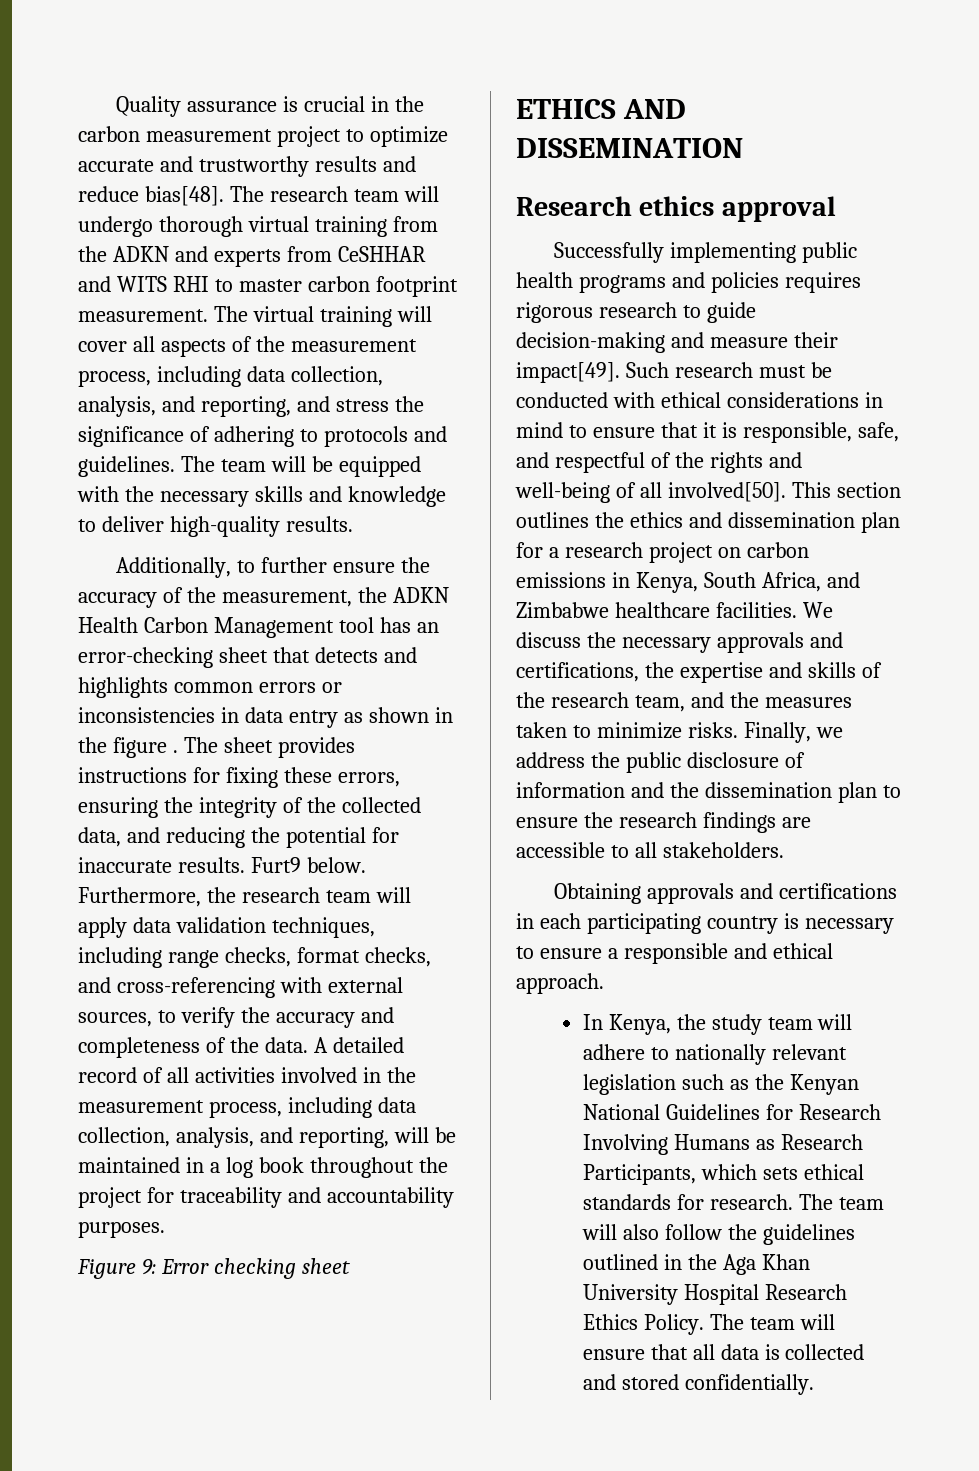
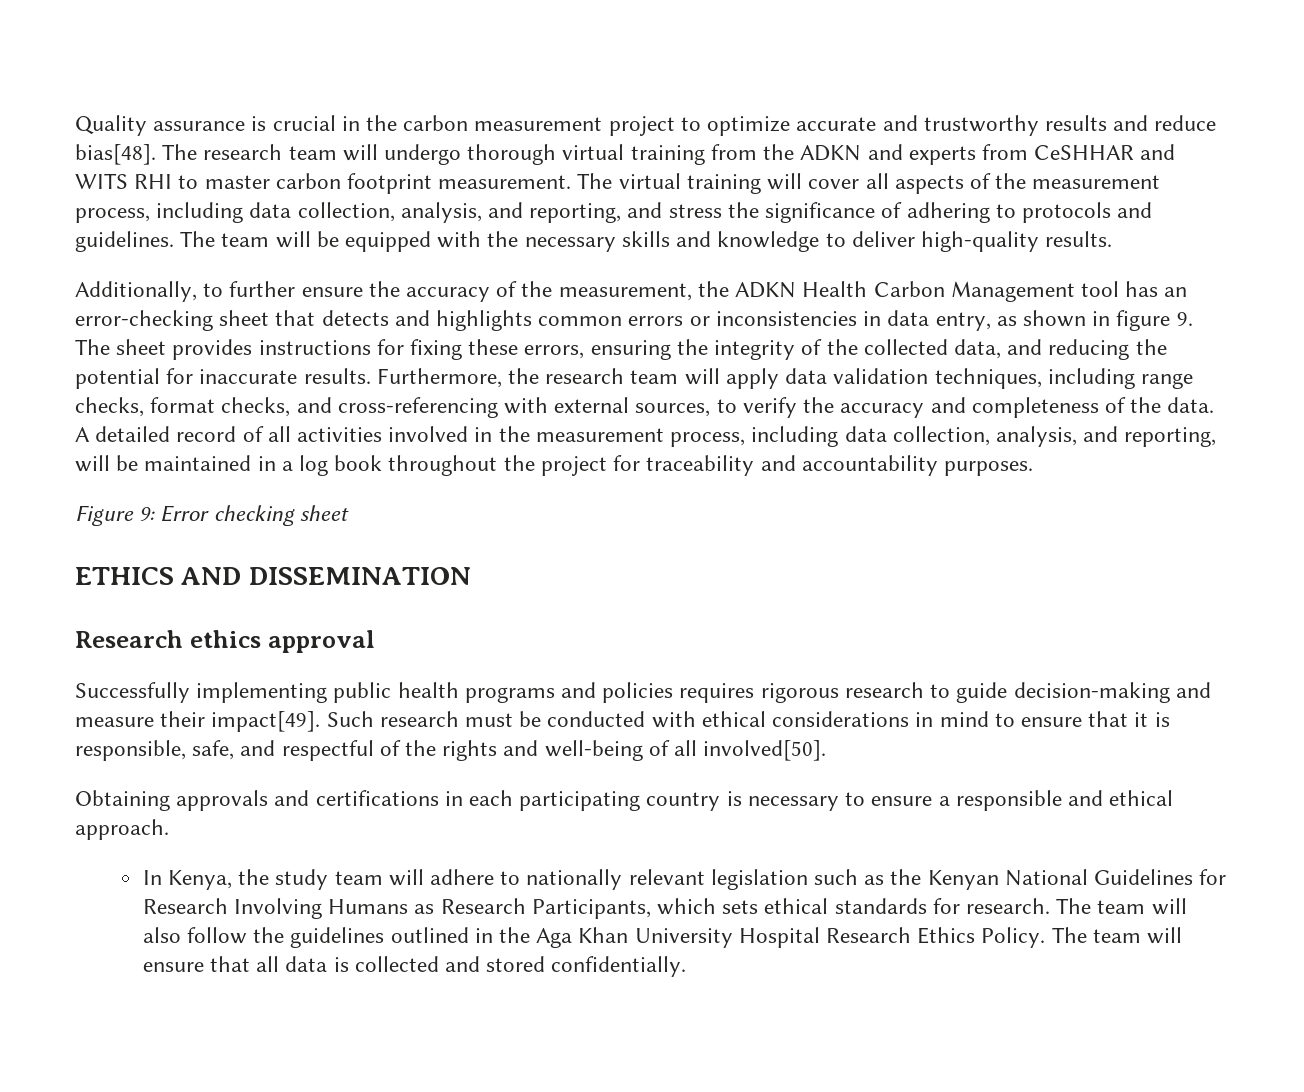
- Additionally, to further ensure the accuracy of the measurement, the ADKN Health Carbon Management tool has an error-checking sheet that detects and highlights common errors or inconsistencies in data entry as shown in the figure . The sheet provides instructions for fixing these errors, ensuring the integrity of the collected data, and reducing the potential for inaccurate results.
+ Additionally, to further ensure the accuracy of the measurement, the ADKN Health Carbon Management tool has an error-checking sheet that detects and highlights common errors or inconsistencies in data entry, as shown in figure 9. The sheet provides instructions for fixing these errors, ensuring the integrity of the collected data, and reducing the potential for inaccurate results.
- Furt9 below.
- This section outlines the ethics and dissemination plan for a research project on carbon emissions in Kenya, South Africa, and Zimbabwe healthcare facilities. We discuss the necessary approvals and certifications, the expertise and skills of the research team, and the measures taken to minimize risks. Finally, we address the public disclosure of information and the dissemination plan to ensure the research findings are accessible to all stakeholders.

